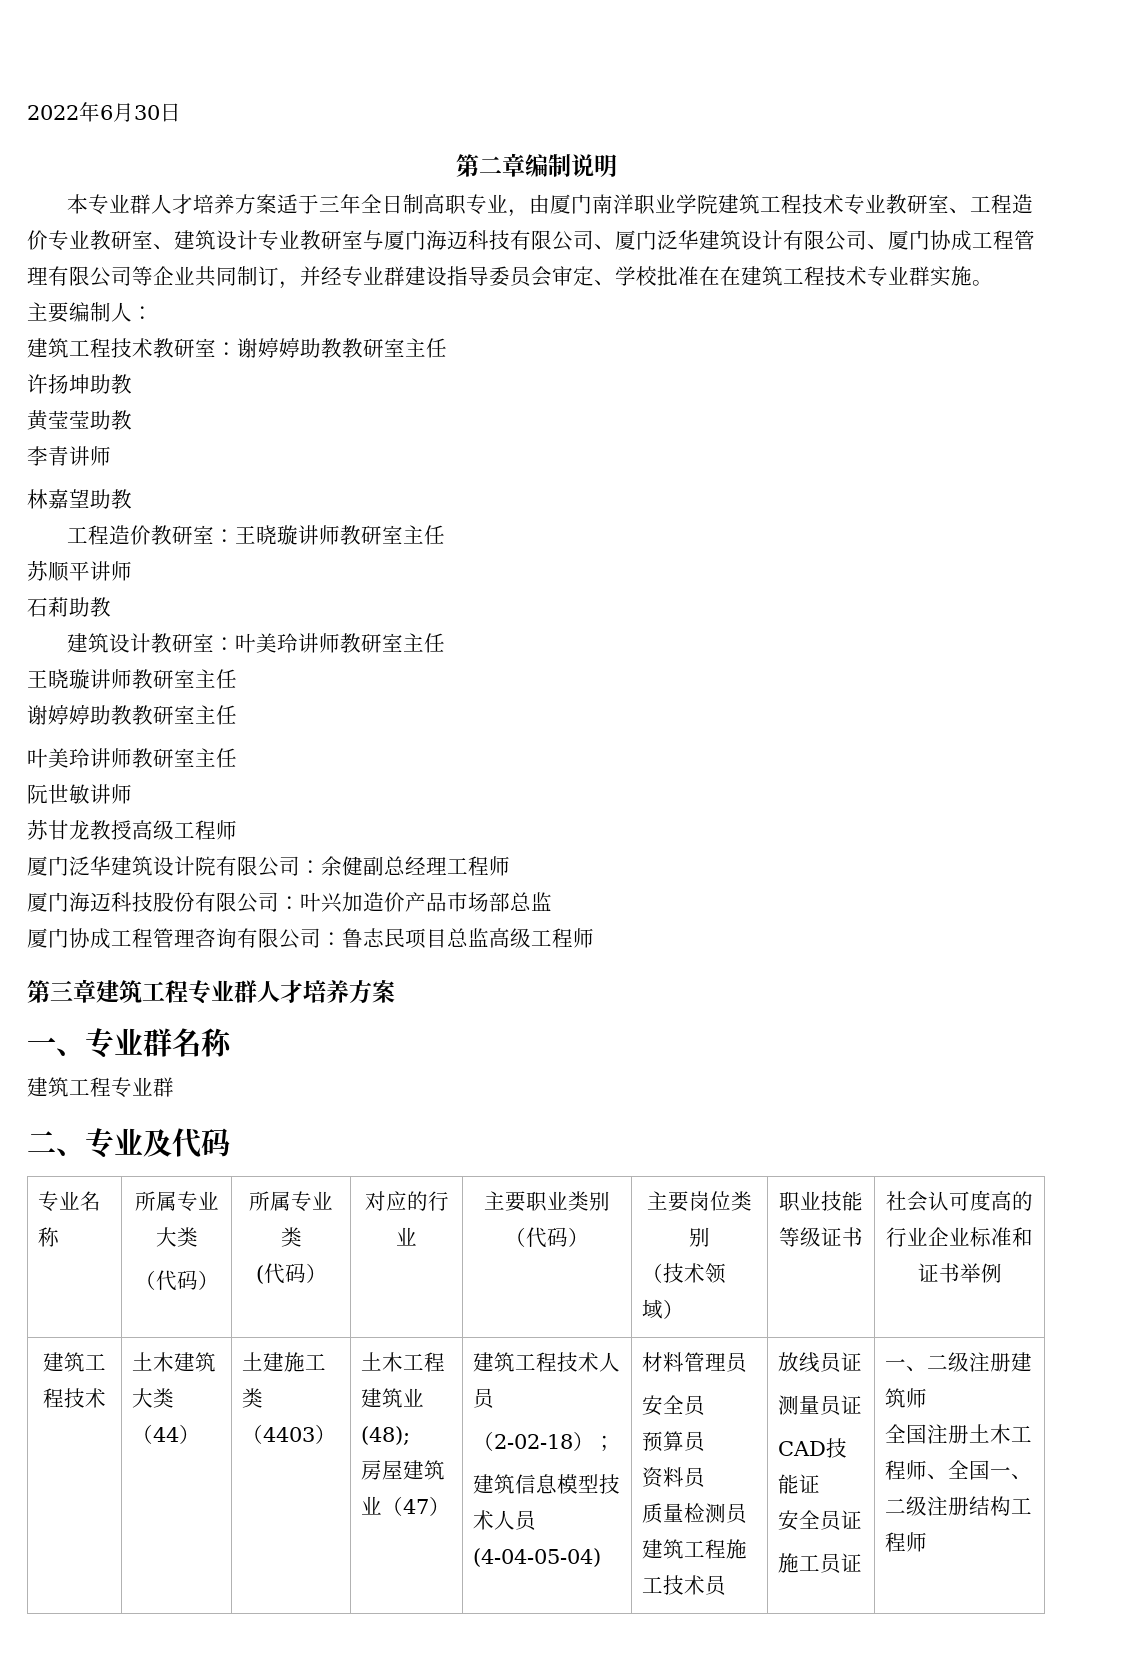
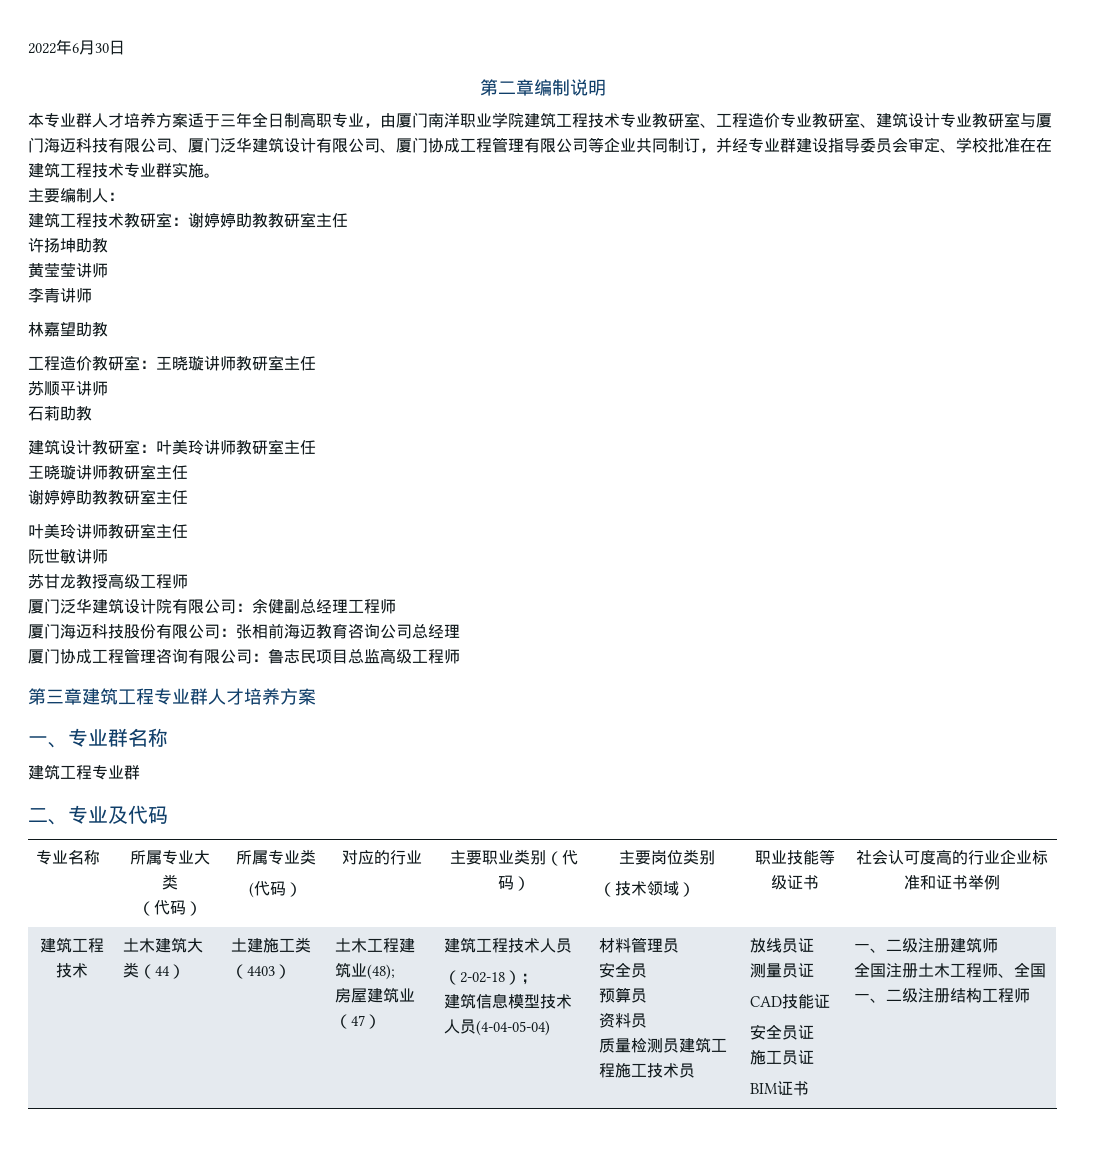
- 黄莹莹助教
+ 黄莹莹讲师
- 厦门海迈科技股份有限公司：叶兴加造价产品市场部总监
+ 厦门海迈科技股份有限公司：张相前海迈教育咨询公司总经理
+ BIM证书

